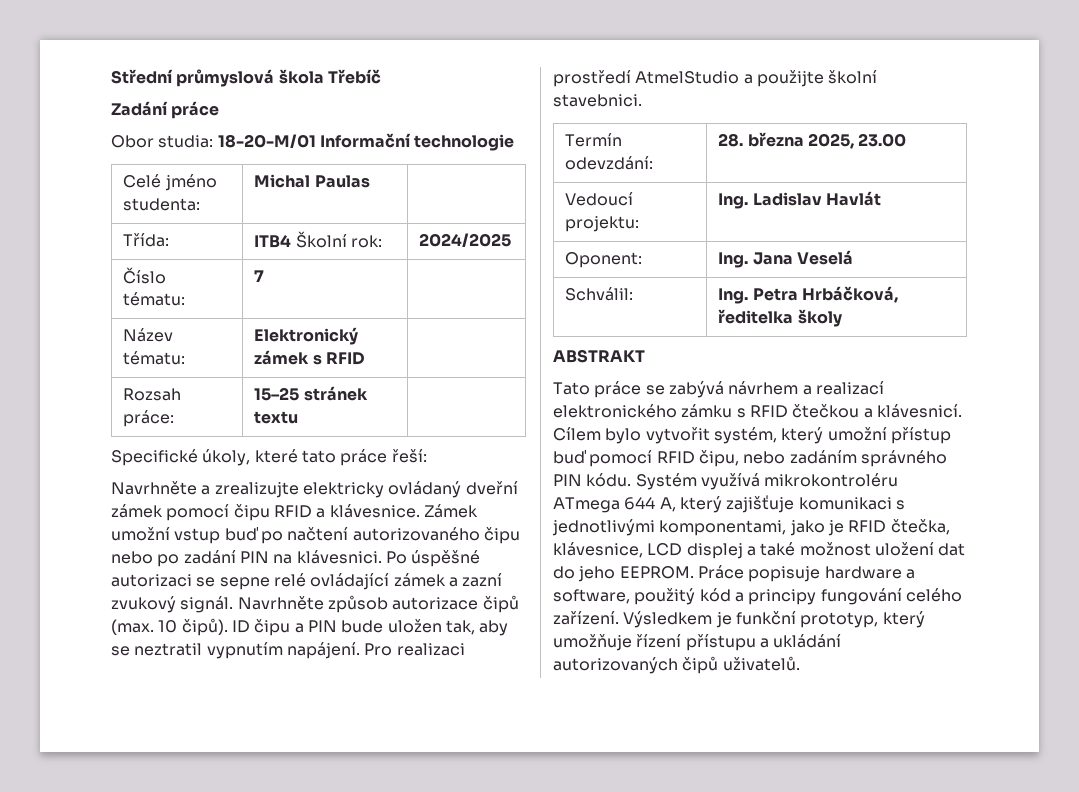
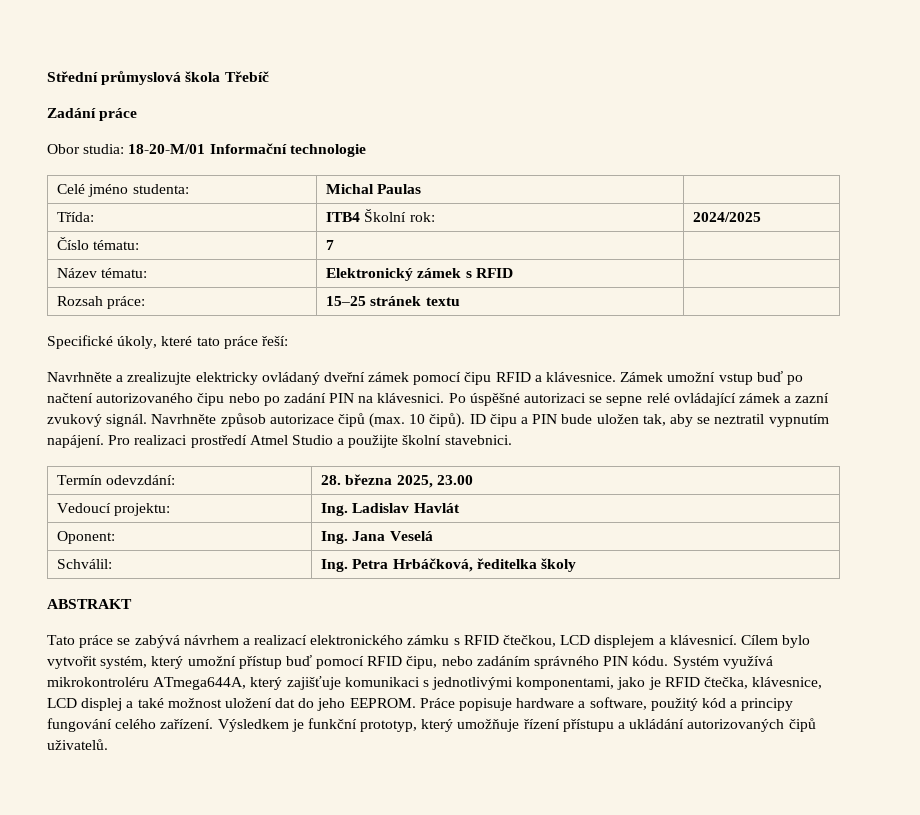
- Pro realizaci prostředí AtmelStudio a použijte školní stavebnici.
+ Pro realizaci prostředí Atmel Studio a použijte školní stavebnici.
- Tato práce se zabývá návrhem a realizací elektronického zámku s RFID čtečkou a klávesnicí.
+ Tato práce se zabývá návrhem a realizací elektronického zámku s RFID čtečkou, LCD displejem a klávesnicí.
- Systém využívá mikrokontroléru ATmega 644 A, který zajišťuje komunikaci s jednotlivými komponentami, jako je RFID čtečka, klávesnice, LCD displej a také možnost uložení dat do jeho EEPROM.
+ Systém využívá mikrokontroléru ATmega644A, který zajišťuje komunikaci s jednotlivými komponentami, jako je RFID čtečka, klávesnice, LCD displej a také možnost uložení dat do jeho EEPROM.

